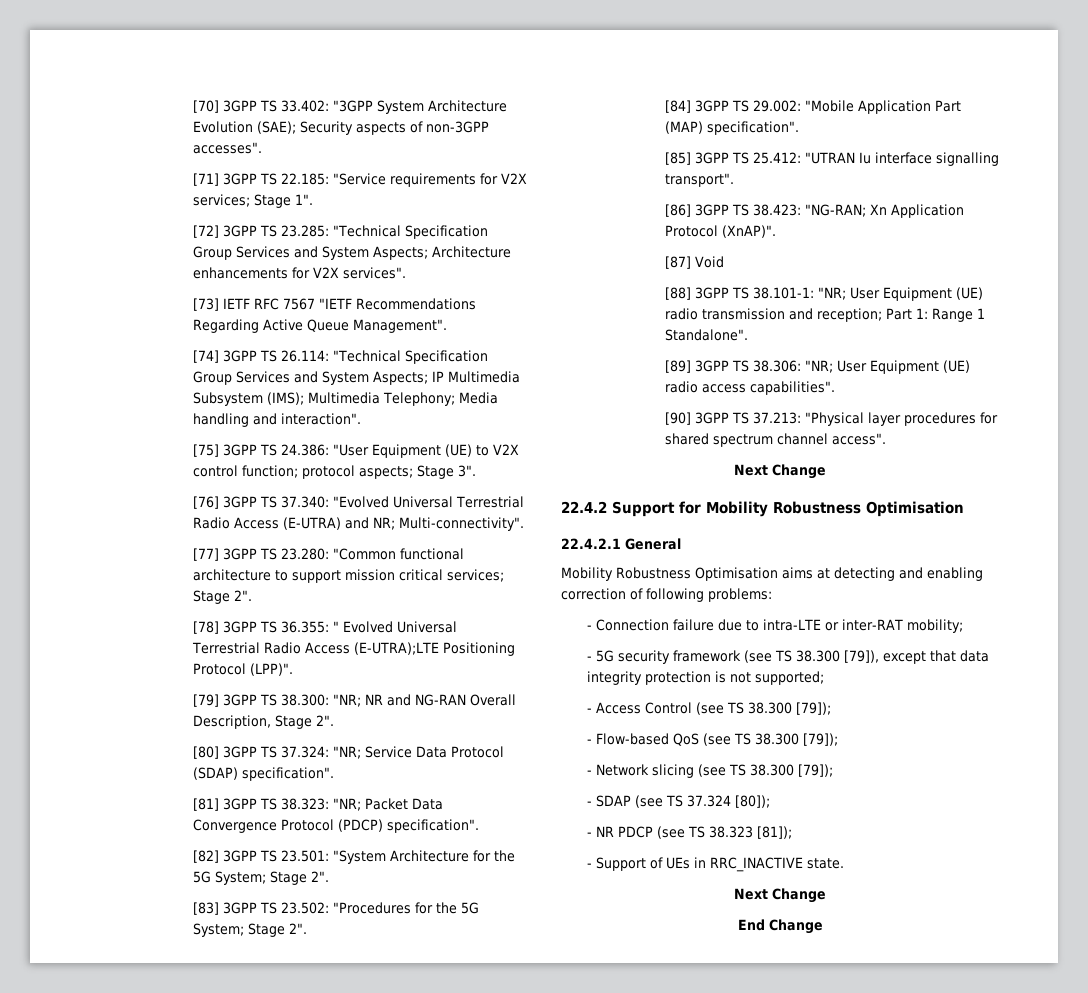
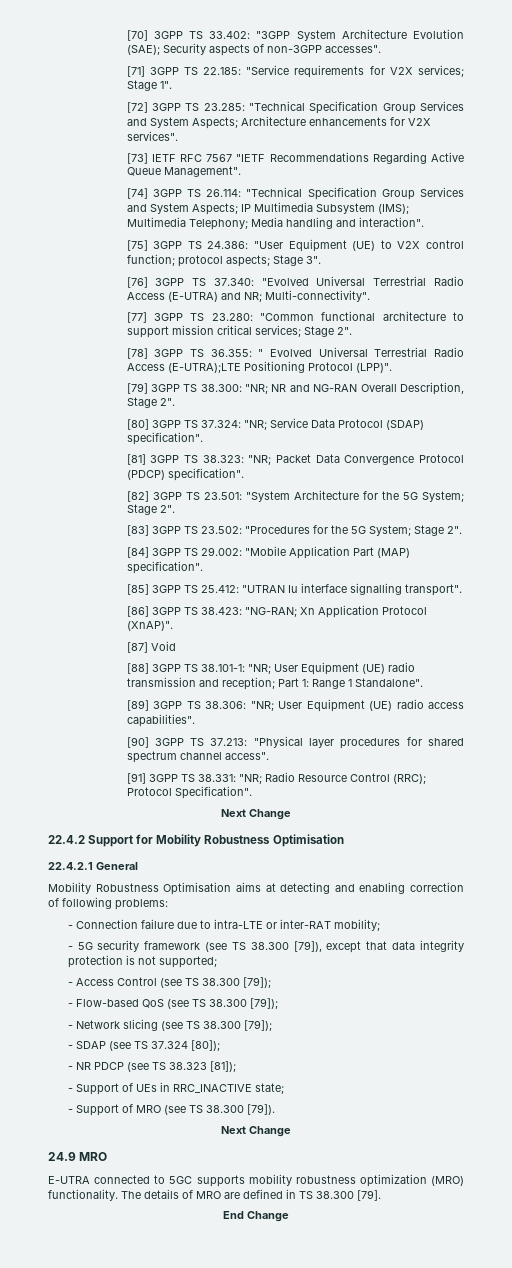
+ [91] 3GPP TS 38.331: "NR; Radio Resource Control (RRC); Protocol Specification".
- - Support of UEs in RRC_INACTIVE state.
+ - Support of UEs in RRC_INACTIVE state;
+ - Support of MRO (see TS 38.300 [79]).
  Next Change
+ 24.9 MRO
+ E-UTRA connected to 5GC supports mobility robustness optimization (MRO) functionality. The details of MRO are defined in TS 38.300 [79].

